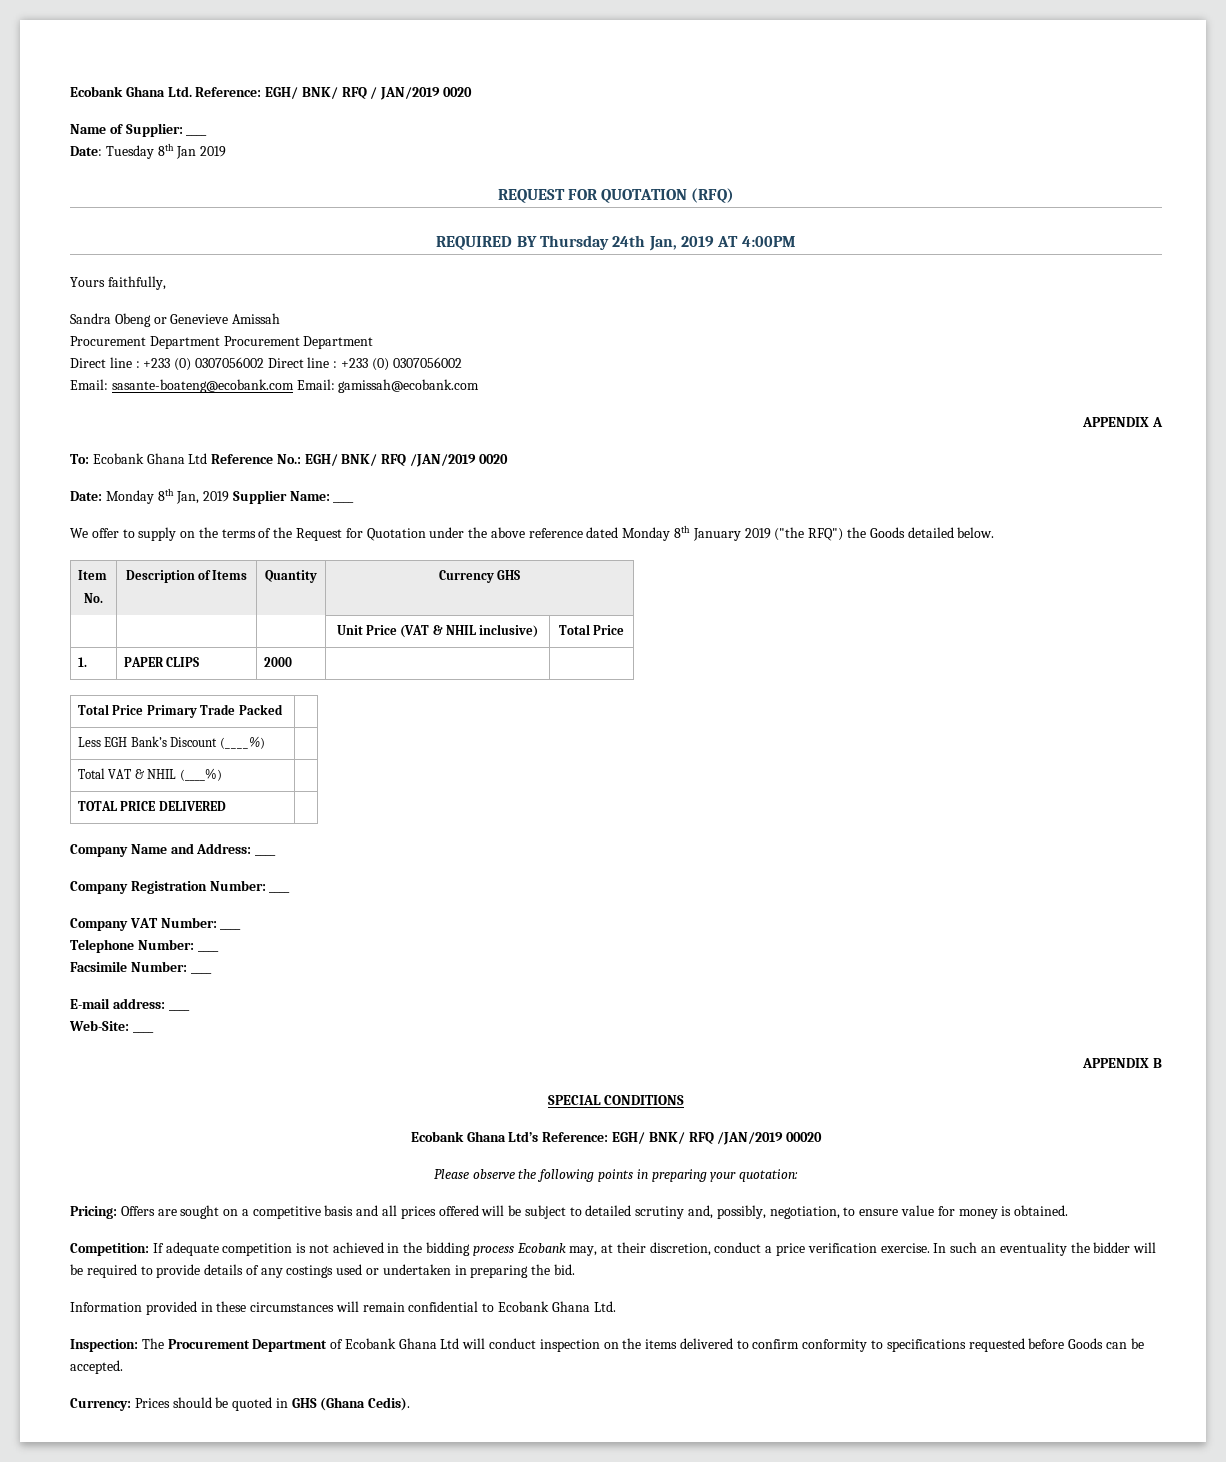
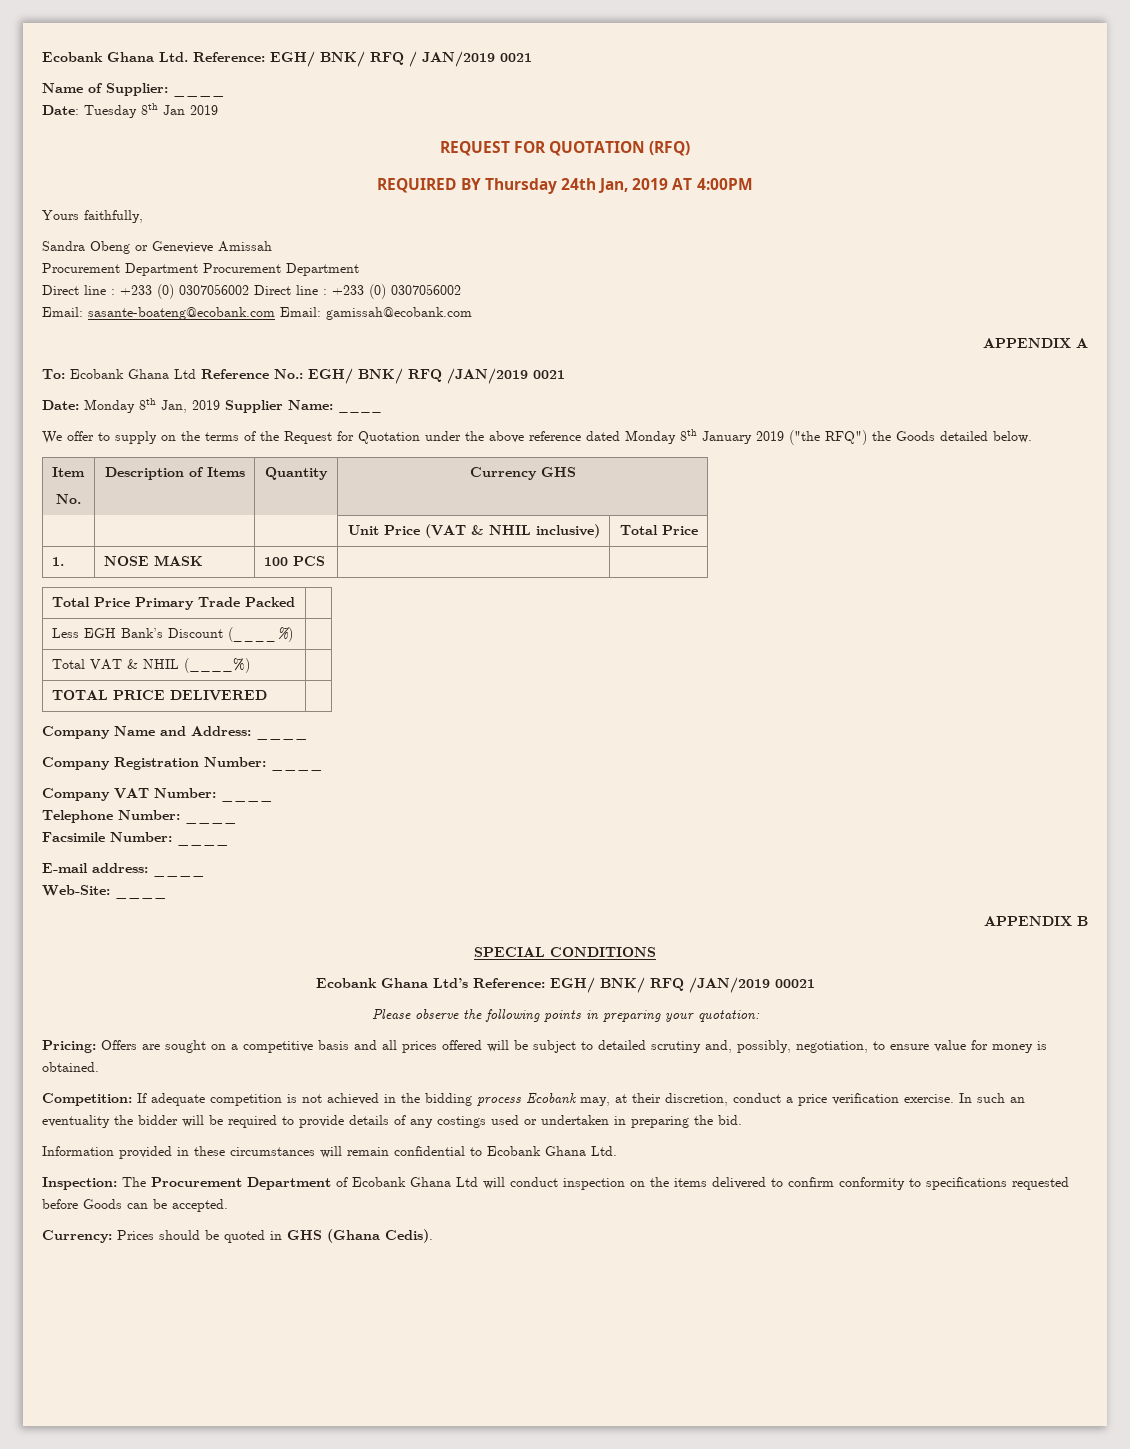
- Ecobank Ghana Ltd. Reference: EGH/ BNK/ RFQ / JAN/2019 0020
+ Ecobank Ghana Ltd. Reference: EGH/ BNK/ RFQ / JAN/2019 0021
- To: Ecobank Ghana Ltd Reference No.: EGH/ BNK/ RFQ /JAN/2019 0020
+ To: Ecobank Ghana Ltd Reference No.: EGH/ BNK/ RFQ /JAN/2019 0021
- 1. | PAPER CLIPS | 2000 | |
+ 1. | NOSE MASK | 100 PCS | |
- Ecobank Ghana Ltd’s Reference: EGH/ BNK/ RFQ /JAN/2019 00020
+ Ecobank Ghana Ltd’s Reference: EGH/ BNK/ RFQ /JAN/2019 00021

